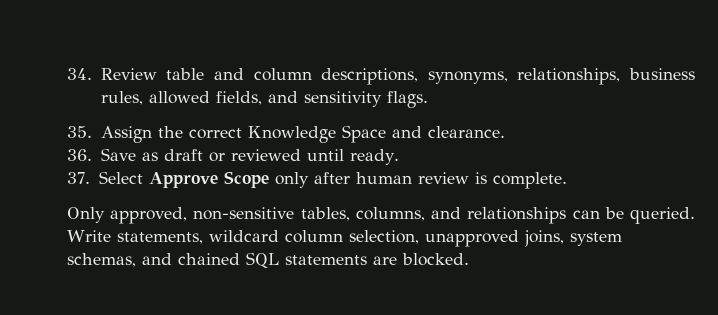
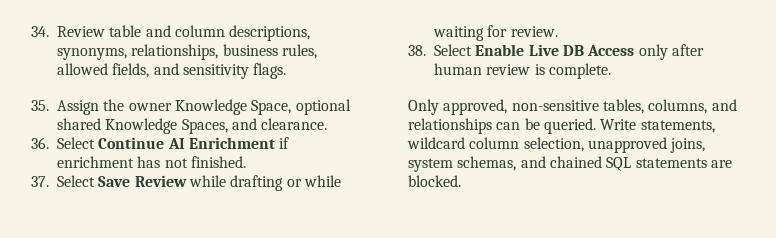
- 35. Assign the correct Knowledge Space and clearance.
- 36. Save as draft or reviewed until ready.
- 37. Select Approve Scope only after human review is complete.
+ 35. Assign the owner Knowledge Space, optional shared Knowledge Spaces, and clearance.
+ 36. Select Continue AI Enrichment if enrichment has not finished.
+ 37. Select Save Review while drafting or while waiting for review.
+ 38. Select Enable Live DB Access only after human review is complete.

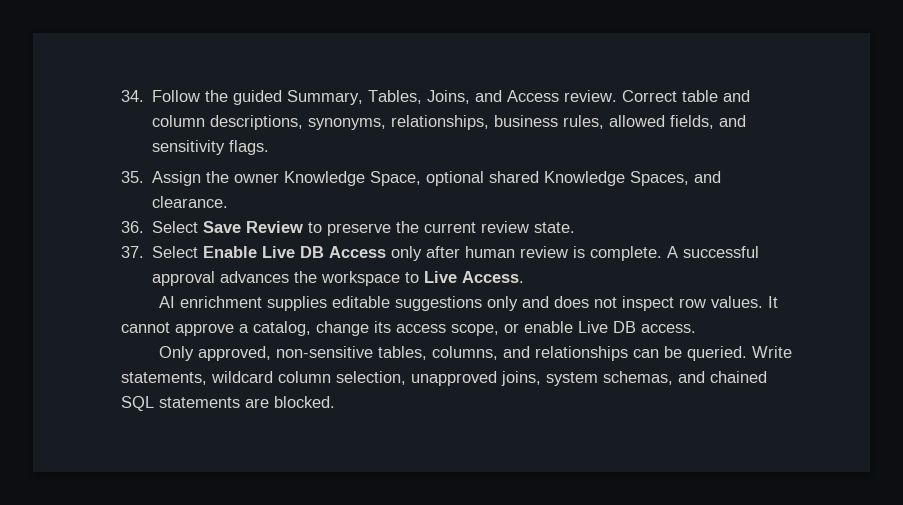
- 34. Review table and column descriptions, synonyms, relationships, business rules, allowed fields, and sensitivity flags.
+ 34. Follow the guided Summary, Tables, Joins, and Access review. Correct table and column descriptions, synonyms, relationships, business rules, allowed fields, and sensitivity flags.
- 36. Select Continue AI Enrichment if enrichment has not finished.
- 37. Select Save Review while drafting or while waiting for review.
- 38. Select Enable Live DB Access only after human review is complete.
+ 36. Select Save Review to preserve the current review state.
+ 37. Select Enable Live DB Access only after human review is complete. A successful approval advances the workspace to Live Access.
+ AI enrichment supplies editable suggestions only and does not inspect row values. It cannot approve a catalog, change its access scope, or enable Live DB access.

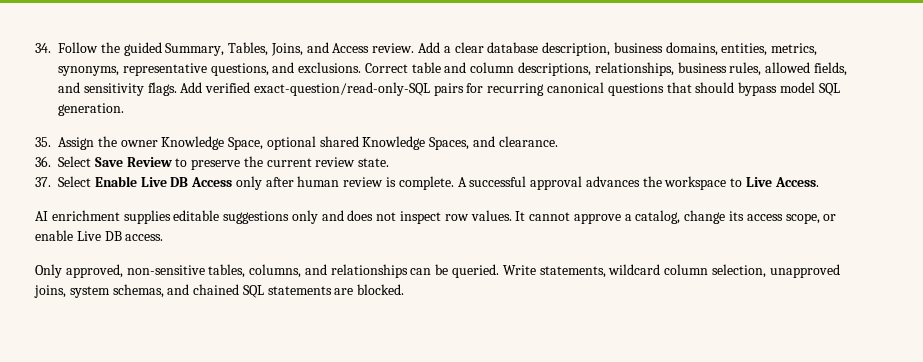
+ Add a clear database description, business domains, entities, metrics, synonyms, representative questions, and exclusions.
- Correct table and column descriptions, synonyms, relationships, business rules, allowed fields, and sensitivity flags.
+ Correct table and column descriptions, relationships, business rules, allowed fields, and sensitivity flags. Add verified exact-question/read-only-SQL pairs for recurring canonical questions that should bypass model SQL generation.

